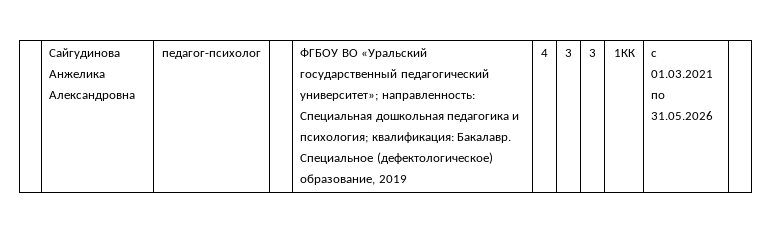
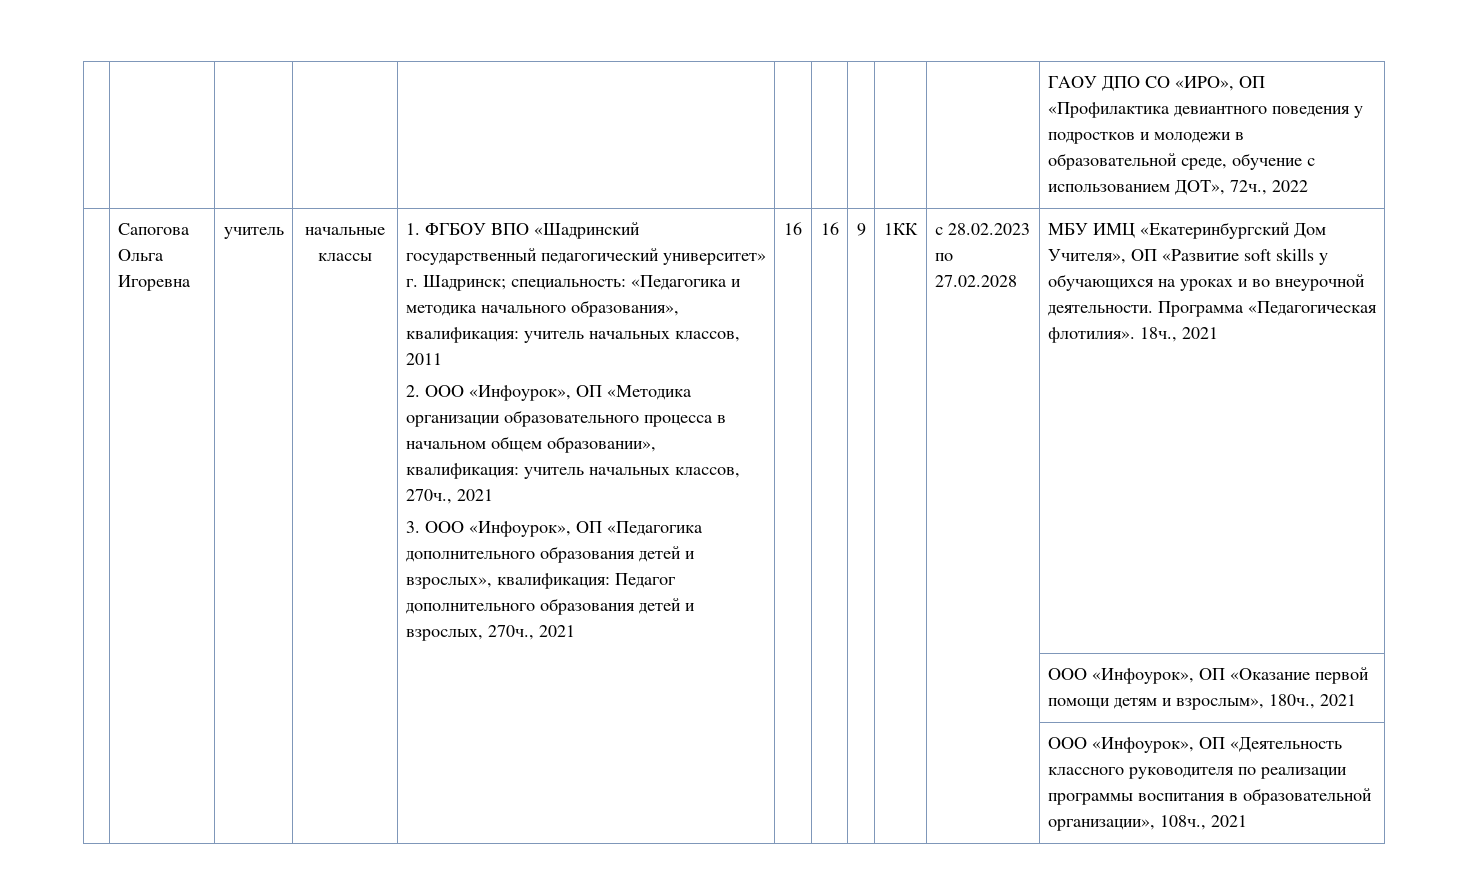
- | Сайгудинова Анжелика Александровна | педагог-психолог | | ФГБОУ ВО «Уральский государственный педагогический университет»; направленность: Специальная дошкольная педагогика и психология; квалификация: Бакалавр. Специальное (дефектологическое) образование, 2019 | 4 | 3 | 3 | 1КК | с 01.03.2021 по 31.05.2026 |
+ | | | | | | | | | | ГАОУ ДПО СО «ИРО», ОП «Профилактика девиантного поведения у подростков и молодежи в образовательной среде, обучение с использованием ДОТ», 72ч., 2022
+ | Сапогова Ольга Игоревна | учитель | начальные классы | 1. ФГБОУ ВПО «Шадринский государственный педагогический университет» г. Шадринск; специальность: «Педагогика и методика начального образования», квалификация: учитель начальных классов, 2011
+ 2. ООО «Инфоурок», ОП «Методика организации образовательного процесса в начальном общем образовании», квалификация: учитель начальных классов, 270ч., 2021
+ 3. ООО «Инфоурок», ОП «Педагогика дополнительного образования детей и взрослых», квалификация: Педагог дополнительного образования детей и взрослых, 270ч., 2021 | 16 | 16 | 9 | 1КК | с 28.02.2023 по 27.02.2028 | МБУ ИМЦ «Екатеринбургский Дом Учителя», ОП «Развитие soft skills у обучающихся на уроках и во внеурочной деятельности. Программа «Педагогическая флотилия». 18ч., 2021
+ | | | | | | | | | | ООО «Инфоурок», ОП «Оказание первой помощи детям и взрослым», 180ч., 2021
+ | | | | | | | | | | ООО «Инфоурок», ОП «Деятельность классного руководителя по реализации программы воспитания в образовательной организации», 108ч., 2021

